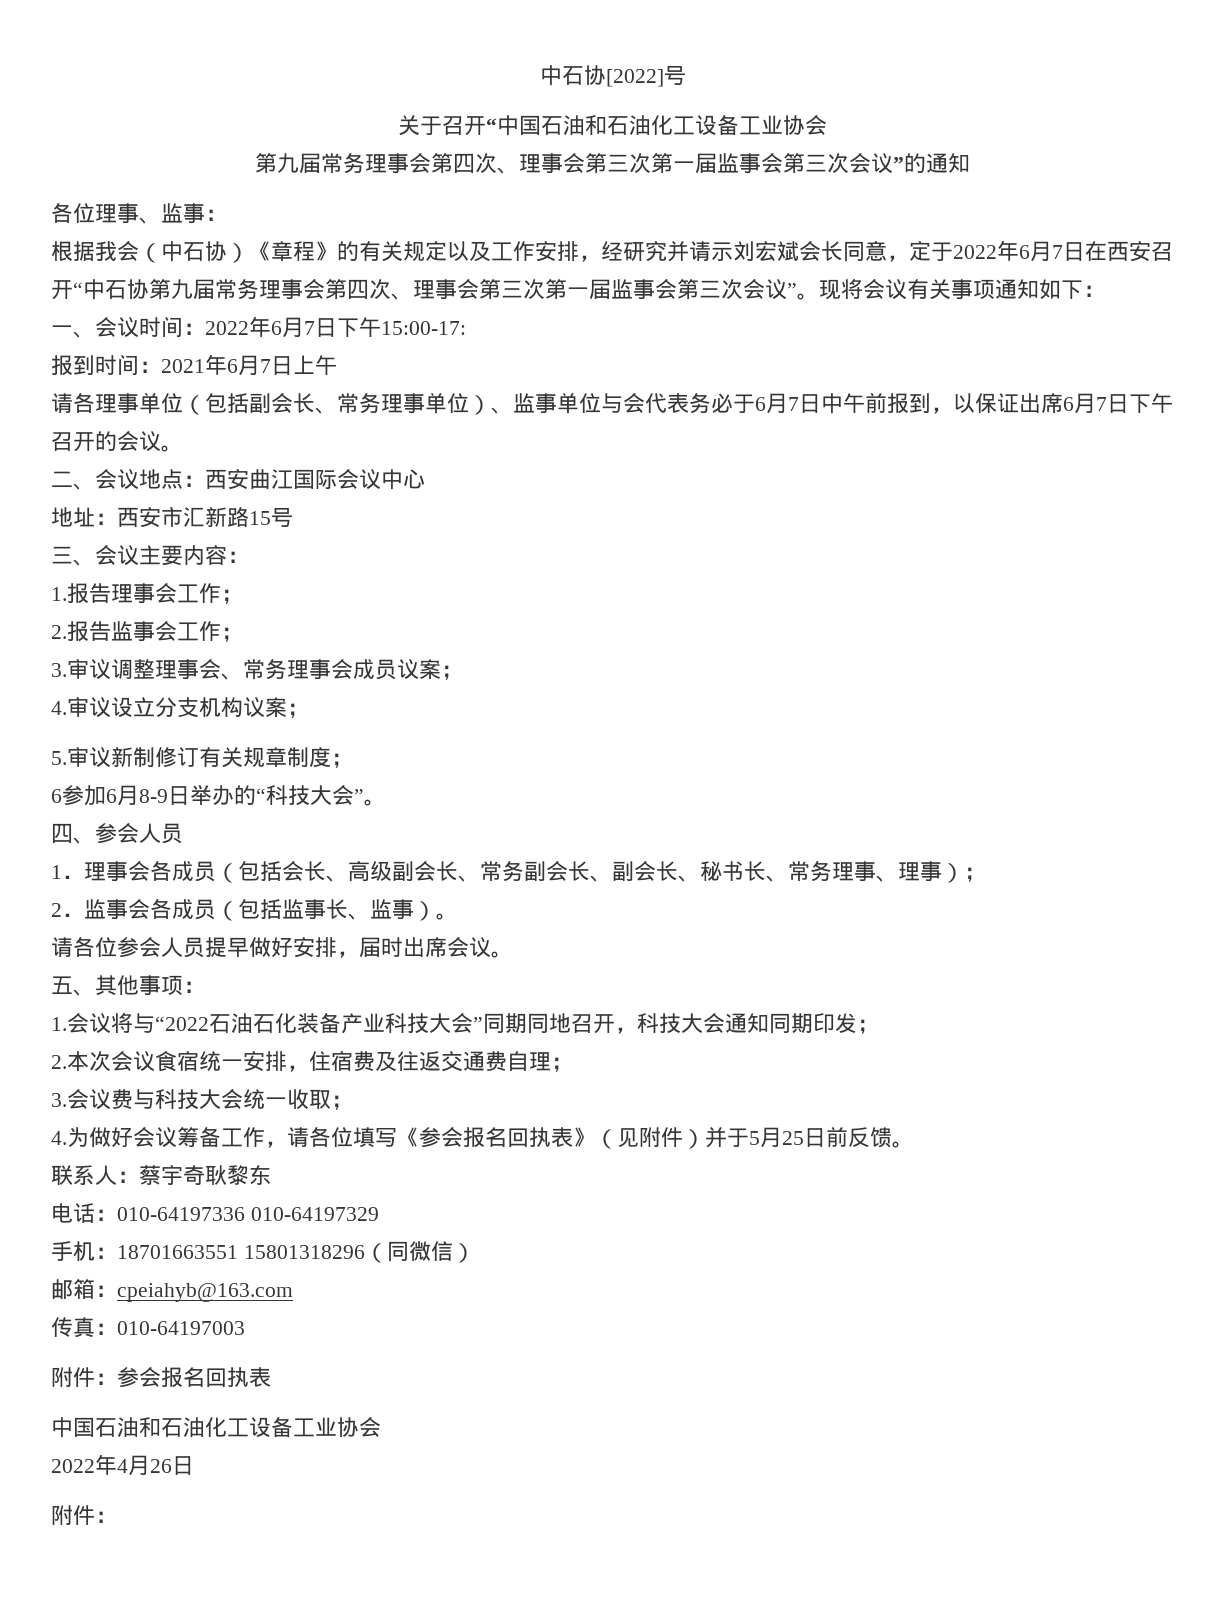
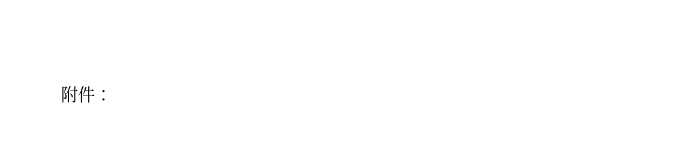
- 中石协[2022]号
- 关于召开“中国石油和石油化工设备工业协会
- 第九届常务理事会第四次、理事会第三次第一届监事会第三次会议”的通知
- 各位理事、监事：
- 根据我会（中石协）《章程》的有关规定以及工作安排，经研究并请示刘宏斌会长同意，定于2022年6月7日在西安召开“中石协第九届常务理事会第四次、理事会第三次第一届监事会第三次会议”。现将会议有关事项通知如下：
- 一、会议时间：2022年6月7日下午15:00-17:
- 报到时间：2021年6月7日上午
- 请各理事单位（包括副会长、常务理事单位）、监事单位与会代表务必于6月7日中午前报到，以保证出席6月7日下午召开的会议。
- 二、会议地点：西安曲江国际会议中心
- 地址：西安市汇新路15号
- 三、会议主要内容：
- 1.报告理事会工作；
- 2.报告监事会工作；
- 3.审议调整理事会、常务理事会成员议案；
- 4.审议设立分支机构议案；
- 5.审议新制修订有关规章制度；
- 6参加6月8-9日举办的“科技大会”。
- 四、参会人员
- 1．理事会各成员（包括会长、高级副会长、常务副会长、副会长、秘书长、常务理事、理事）；
- 2．监事会各成员（包括监事长、监事）。
- 请各位参会人员提早做好安排，届时出席会议。
- 五、其他事项：
- 1.会议将与“2022石油石化装备产业科技大会”同期同地召开，科技大会通知同期印发；
- 2.本次会议食宿统一安排，住宿费及往返交通费自理；
- 3.会议费与科技大会统一收取；
- 4.为做好会议筹备工作，请各位填写《参会报名回执表》（见附件）并于5月25日前反馈。
- 联系人：蔡宇奇耿黎东
- 电话：010-64197336 010-64197329
- 手机：18701663551 15801318296（同微信）
- 邮箱：cpeiahyb@163.com
- 传真：010-64197003
- 附件：参会报名回执表
- 中国石油和石油化工设备工业协会
- 2022年4月26日

